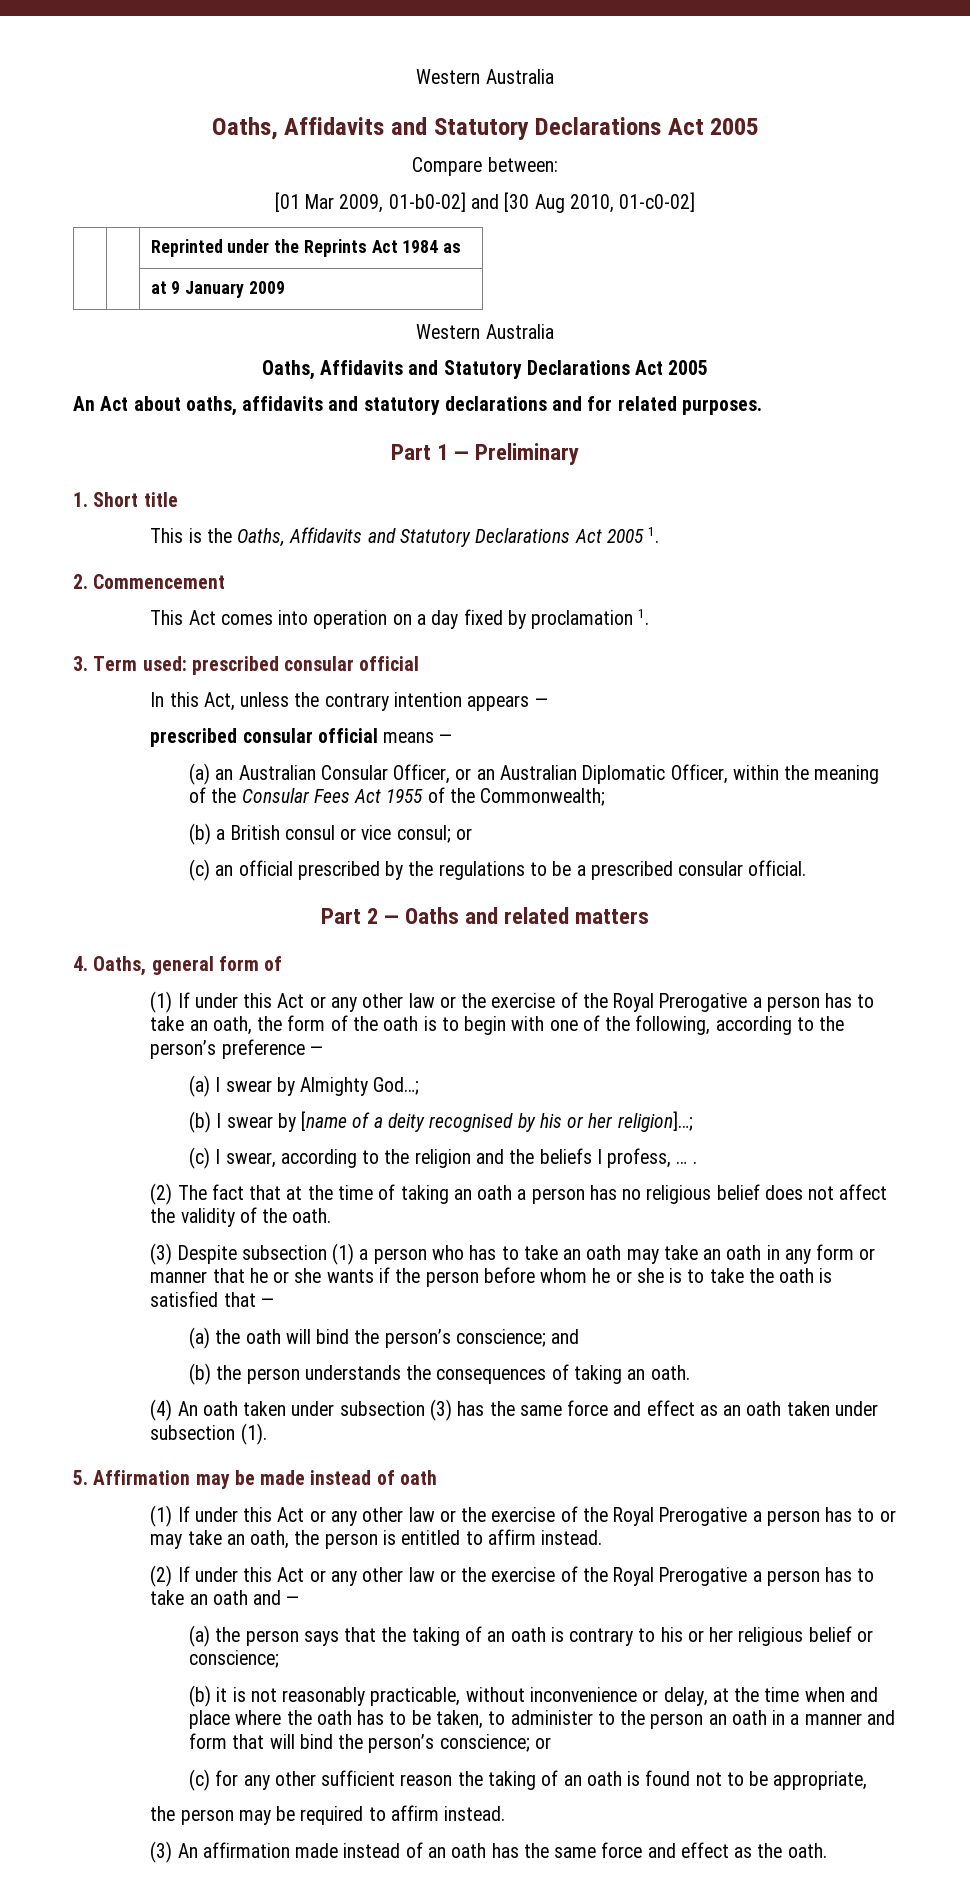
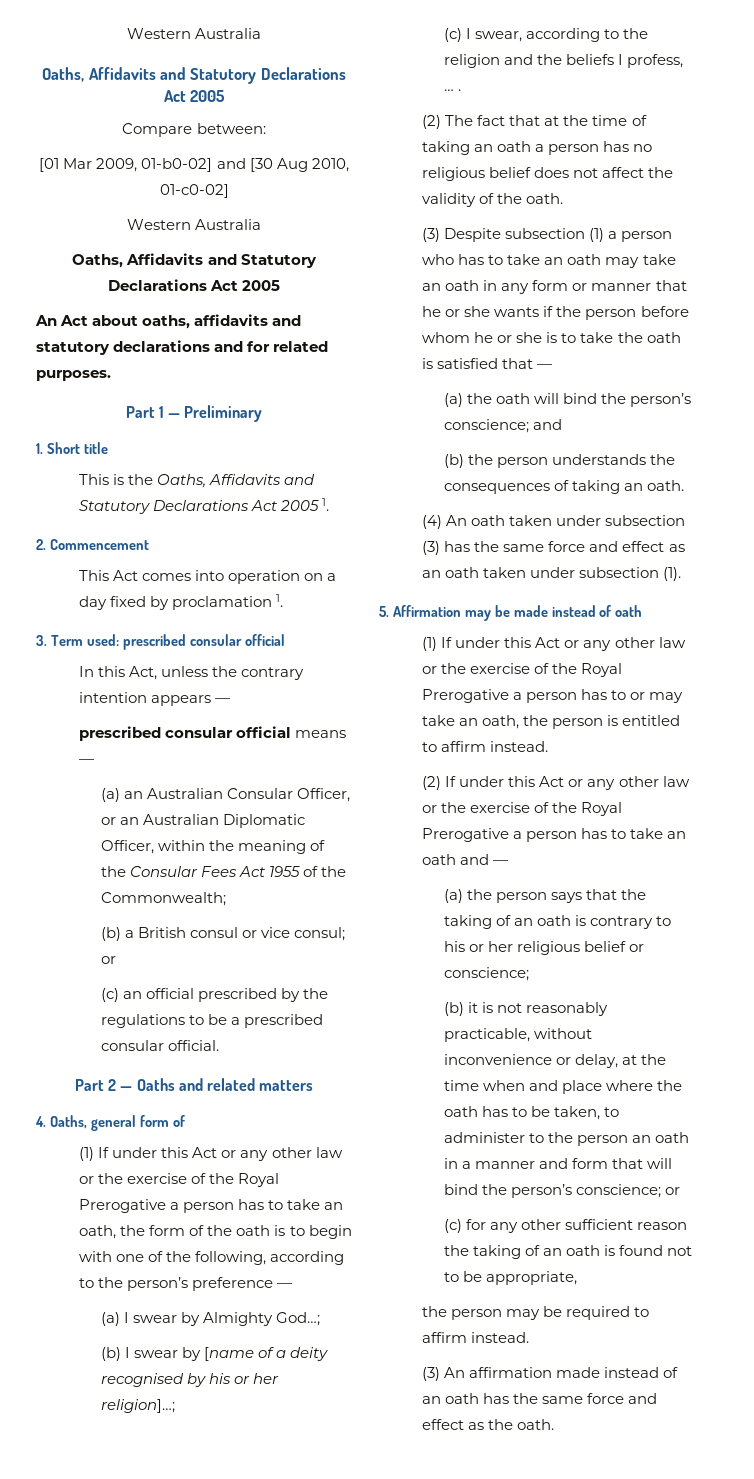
- | | Reprinted under the Reprints Act 1984 as
- | | at 9 January 2009

